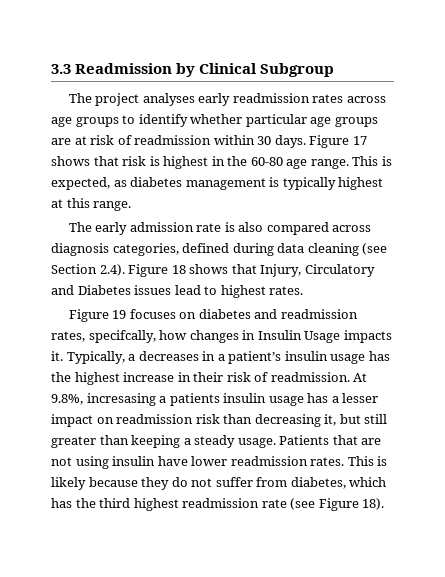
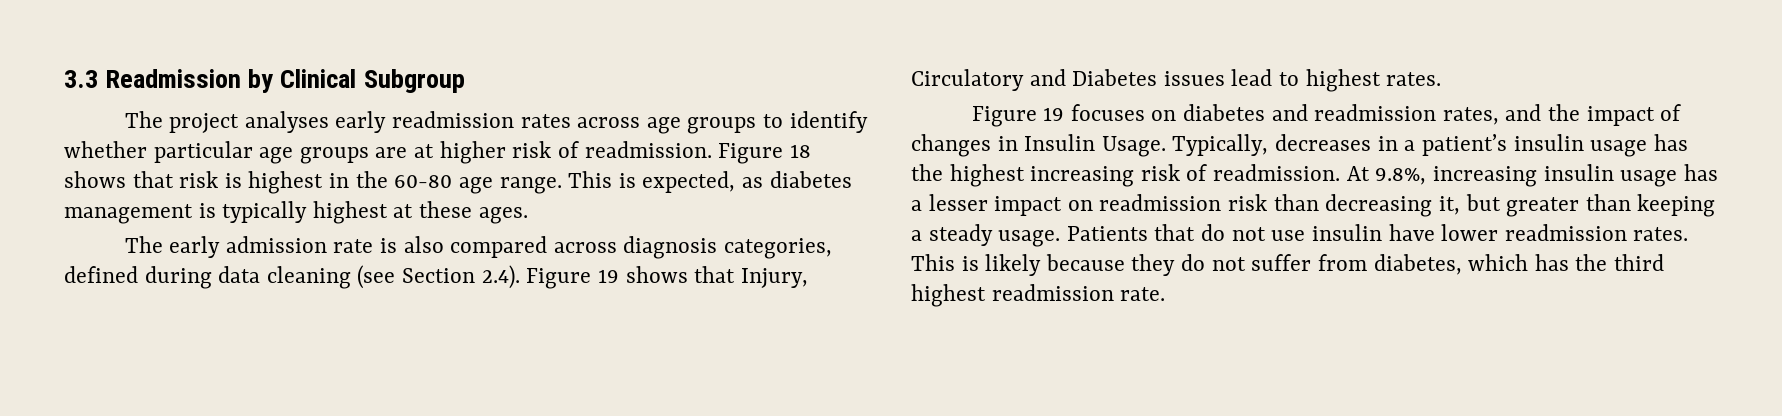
- The project analyses early readmission rates across age groups to identify whether particular age groups are at risk of readmission within 30 days. Figure 17 shows that risk is highest in the 60-80 age range.
+ The project analyses early readmission rates across age groups to identify whether particular age groups are at higher risk of readmission. Figure 18 shows that risk is highest in the 60-80 age range.
- This is expected, as diabetes management is typically highest at this range.
+ This is expected, as diabetes management is typically highest at these ages.
- The early admission rate is also compared across diagnosis categories, defined during data cleaning (see Section 2.4). Figure 18 shows that Injury, Circulatory and Diabetes issues lead to highest rates.
+ The early admission rate is also compared across diagnosis categories, defined during data cleaning (see Section 2.4). Figure 19 shows that Injury, Circulatory and Diabetes issues lead to highest rates.
- Figure 19 focuses on diabetes and readmission rates, specifcally, how changes in Insulin Usage impacts it. Typically, a decreases in a patient’s insulin usage has the highest increase in their risk of readmission.
+ Figure 19 focuses on diabetes and readmission rates, and the impact of changes in Insulin Usage. Typically, decreases in a patient’s insulin usage has the highest increasing risk of readmission.
- At 9.8%, incresasing a patients insulin usage has a lesser impact on readmission risk than decreasing it, but still greater than keeping a steady usage.
+ At 9.8%, increasing insulin usage has a lesser impact on readmission risk than decreasing it, but greater than keeping a steady usage.
- Patients that are not using insulin have lower readmission rates.
+ Patients that do not use insulin have lower readmission rates.
- This is likely because they do not suffer from diabetes, which has the third highest readmission rate (see Figure 18).
+ This is likely because they do not suffer from diabetes, which has the third highest readmission rate.

